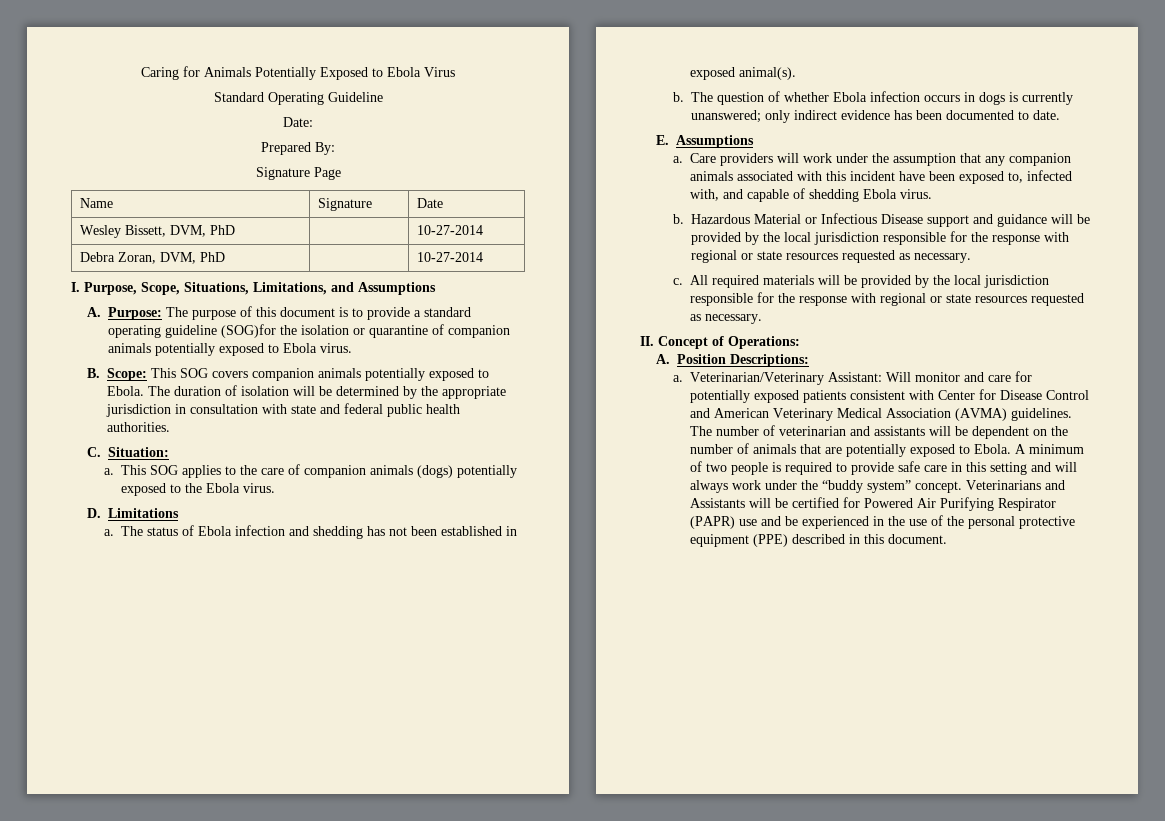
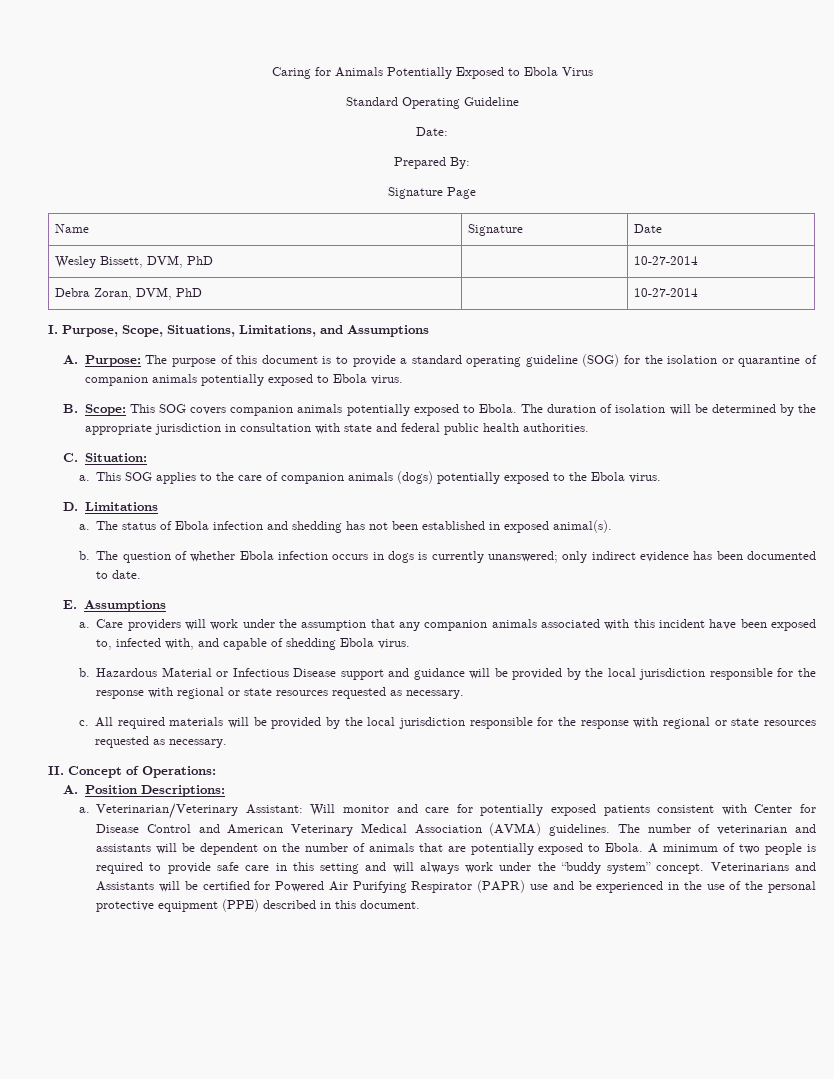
- A. Purpose: The purpose of this document is to provide a standard operating guideline (SOG)for the isolation or quarantine of companion animals potentially exposed to Ebola virus.
+ A. Purpose: The purpose of this document is to provide a standard operating guideline (SOG) for the isolation or quarantine of companion animals potentially exposed to Ebola virus.

